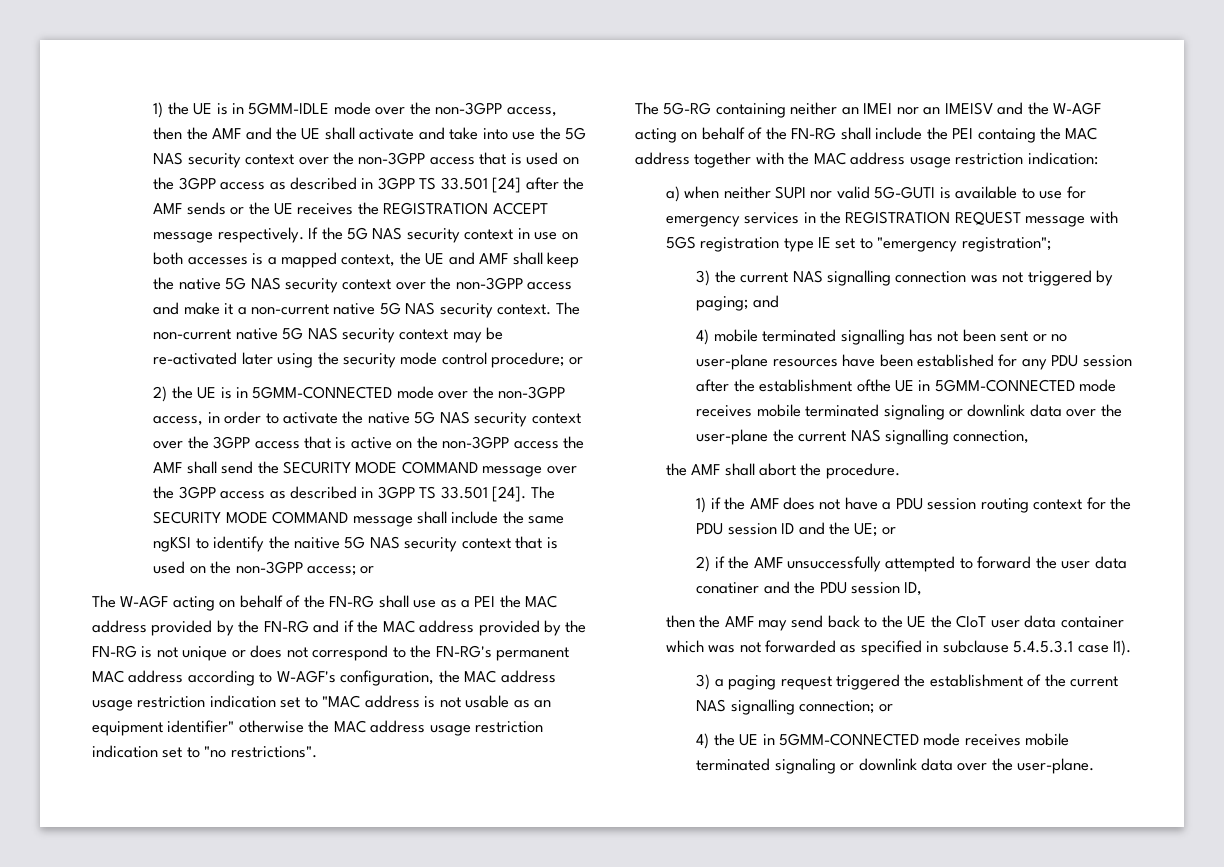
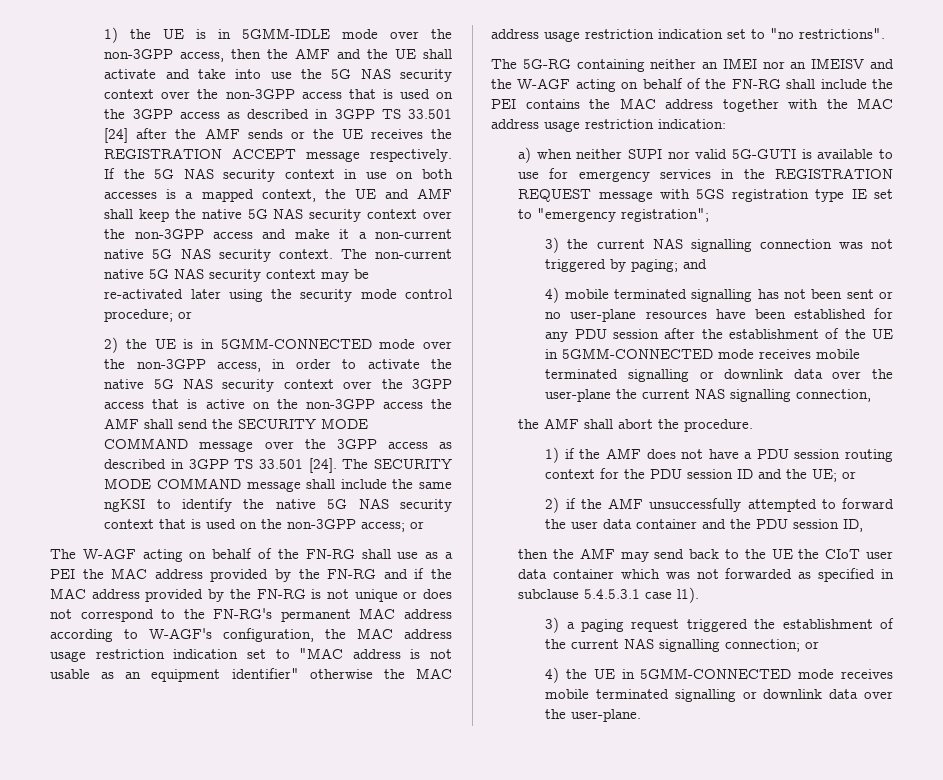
- The SECURITY MODE COMMAND message shall include the same ngKSI to identify the naitive 5G NAS security context that is used on the non-3GPP access; or
+ The SECURITY MODE COMMAND message shall include the same ngKSI to identify the native 5G NAS security context that is used on the non-3GPP access; or
- The 5G-RG containing neither an IMEI nor an IMEISV and the W-AGF acting on behalf of the FN-RG shall include the PEI containg the MAC address together with the MAC address usage restriction indication:
+ The 5G-RG containing neither an IMEI nor an IMEISV and the W-AGF acting on behalf of the FN-RG shall include the PEI contains the MAC address together with the MAC address usage restriction indication:
- 4) mobile terminated signalling has not been sent or no user-plane resources have been established for any PDU session after the establishment ofthe UE in 5GMM-CONNECTED mode receives mobile terminated signaling or downlink data over the user-plane the current NAS signalling connection,
+ 4) mobile terminated signalling has not been sent or no user-plane resources have been established for any PDU session after the establishment of the UE in 5GMM-CONNECTED mode receives mobile terminated signalling or downlink data over the user-plane the current NAS signalling connection,
- 2) if the AMF unsuccessfully attempted to forward the user data conatiner and the PDU session ID,
+ 2) if the AMF unsuccessfully attempted to forward the user data container and the PDU session ID,
- 4) the UE in 5GMM-CONNECTED mode receives mobile terminated signaling or downlink data over the user-plane.
+ 4) the UE in 5GMM-CONNECTED mode receives mobile terminated signalling or downlink data over the user-plane.

